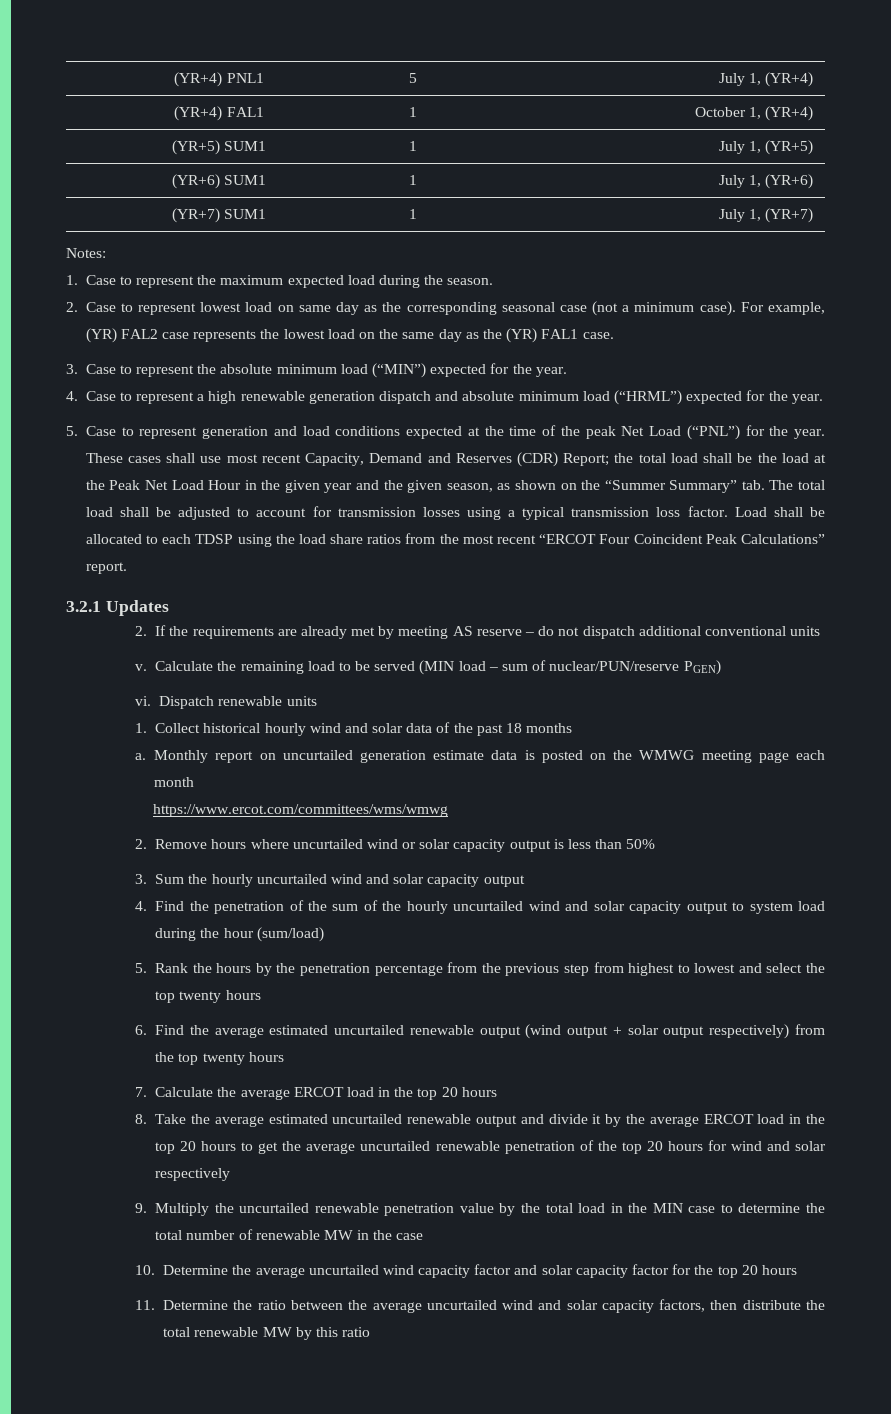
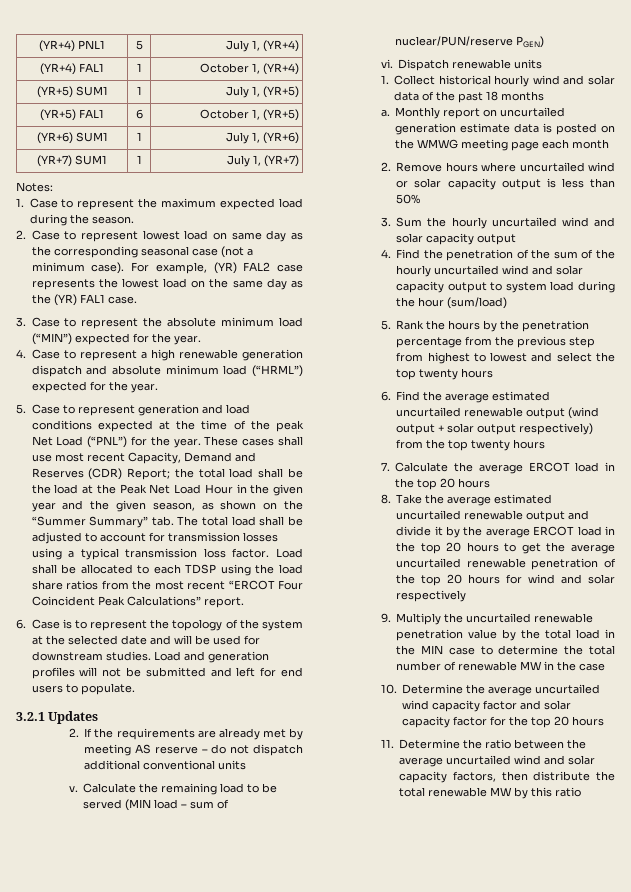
+ (YR+5) FAL1 | 6 | October 1, (YR+5)
+ 6. Case is to represent the topology of the system at the selected date and will be used for downstream studies. Load and generation profiles will not be submitted and left for end users to populate.
- https://www.ercot.com/committees/wms/wmwg

